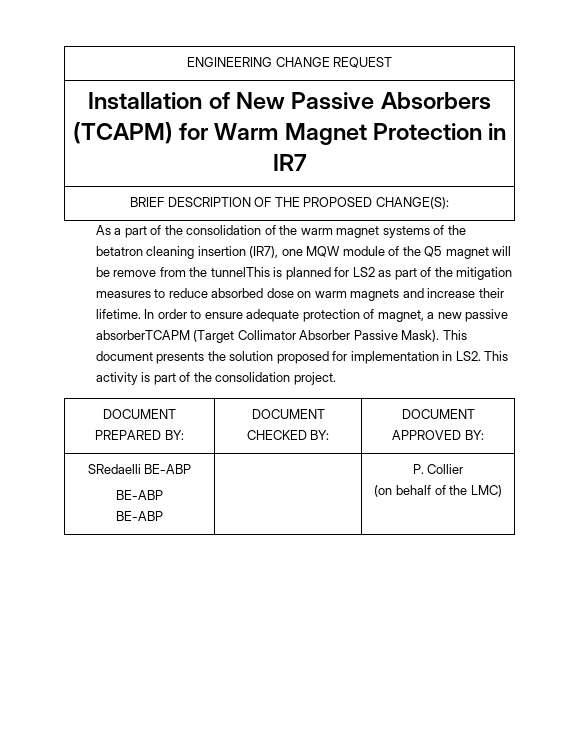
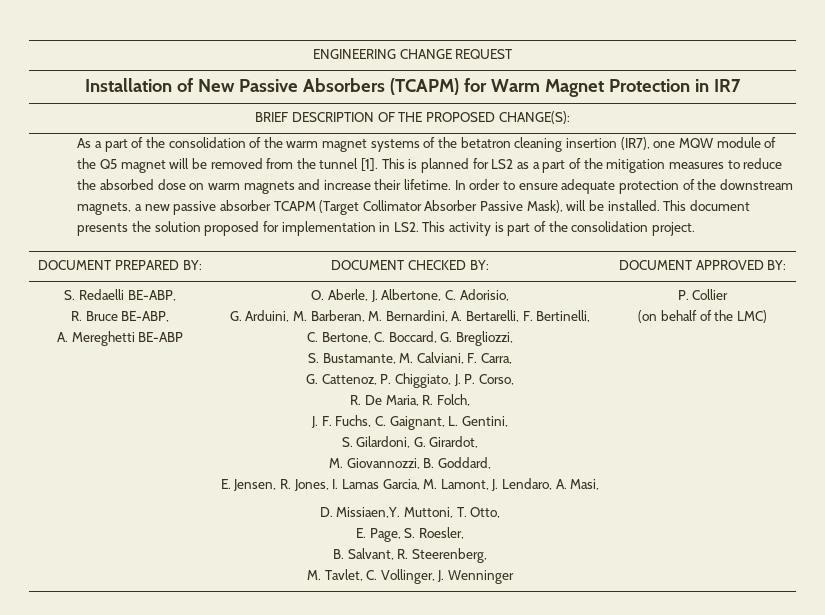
- As a part of the consolidation of the warm magnet systems of the betatron cleaning insertion (IR7), one MQW module of the Q5 magnet will be remove from the tunnelThis is planned for LS2 as part of the mitigation measures to reduce absorbed dose on warm magnets and increase their lifetime.
+ As a part of the consolidation of the warm magnet systems of the betatron cleaning insertion (IR7), one MQW module of the Q5 magnet will be removed from the tunnel [1]. This is planned for LS2 as a part of the mitigation measures to reduce the absorbed dose on warm magnets and increase their lifetime.
- In order to ensure adequate protection of magnet, a new passive absorberTCAPM (Target Collimator Absorber Passive Mask).
+ In order to ensure adequate protection of the downstream magnets, a new passive absorber TCAPM (Target Collimator Absorber Passive Mask), will be installed.
- SRedaelli BE-ABP
- BE-ABP
- BE-ABP
+ S. Redaelli BE-ABP,
+ R. Bruce BE-ABP,
+ A. Mereghetti BE-ABP | O. Aberle, J. Albertone, C. Adorisio,
+ G. Arduini, M. Barberan, M. Bernardini, A. Bertarelli, F. Bertinelli,
+ C. Bertone, C. Boccard, G. Bregliozzi,
+ S. Bustamante, M. Calviani, F. Carra,
+ G. Cattenoz, P. Chiggiato, J. P. Corso,
+ R. De Maria, R. Folch,
+ J. F. Fuchs, C. Gaignant, L. Gentini,
+ S. Gilardoni, G. Girardot,
+ M. Giovannozzi, B. Goddard,
+ E. Jensen, R. Jones, I. Lamas Garcia, M. Lamont, J. Lendaro, A. Masi,
+ D. Missiaen,Y. Muttoni, T. Otto,
+ E. Page, S. Roesler,
+ B. Salvant, R. Steerenberg,
+ M. Tavlet, C. Vollinger, J. Wenninger

